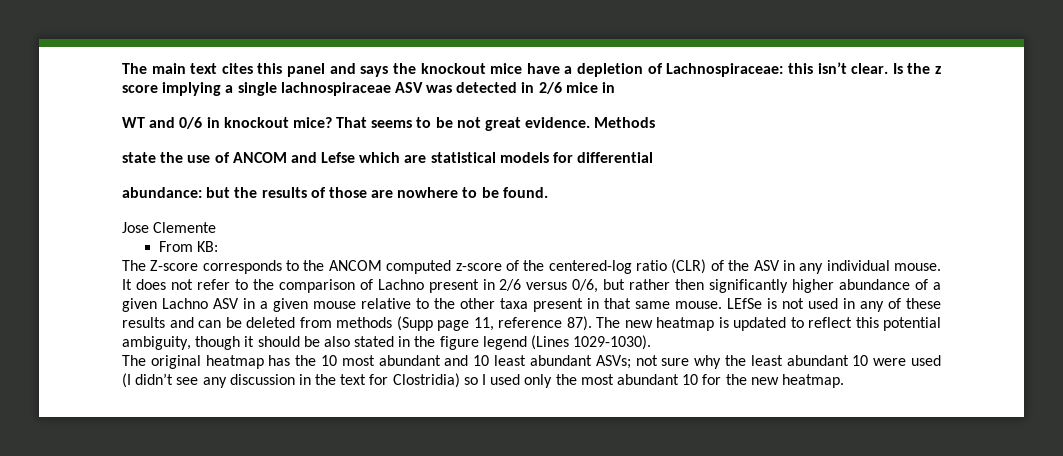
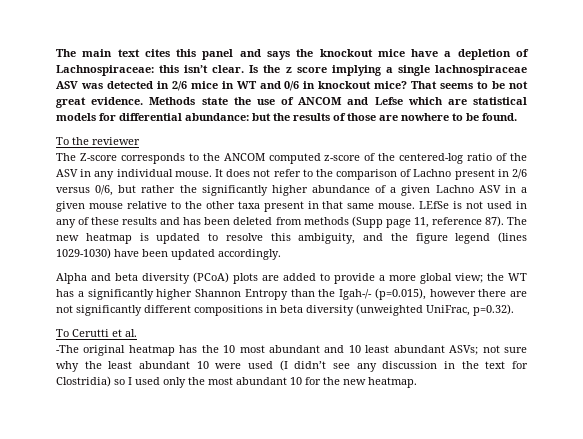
- Is the z score implying a single lachnospiraceae ASV was detected in 2/6 mice in
- WT and 0/6 in knockout mice?
+ Is the z score implying a single lachnospiraceae ASV was detected in 2/6 mice in WT and 0/6 in knockout mice?
- Methods
- state the use of ANCOM and Lefse which are statistical models for differential
- abundance: but the results of those are nowhere to be found.
+ Methods state the use of ANCOM and Lefse which are statistical models for differential abundance: but the results of those are nowhere to be found.
- Jose Clemente
- From KB:
+ To the reviewer
- The Z-score corresponds to the ANCOM computed z-score of the centered-log ratio (CLR) of the ASV in any individual mouse.
+ The Z-score corresponds to the ANCOM computed z-score of the centered-log ratio of the ASV in any individual mouse.
- It does not refer to the comparison of Lachno present in 2/6 versus 0/6, but rather then significantly higher abundance of a given Lachno ASV in a given mouse relative to the other taxa present in that same mouse.
+ It does not refer to the comparison of Lachno present in 2/6 versus 0/6, but rather the significantly higher abundance of a given Lachno ASV in a given mouse relative to the other taxa present in that same mouse.
- LEfSe is not used in any of these results and can be deleted from methods (Supp page 11, reference 87).
+ LEfSe is not used in any of these results and has been deleted from methods (Supp page 11, reference 87).
- The new heatmap is updated to reflect this potential ambiguity, though it should be also stated in the figure legend (Lines 1029-1030).
- The original heatmap has the 10 most abundant and 10 least abundant ASVs; not sure why the least abundant 10 were used (I didn’t see any discussion in the text for Clostridia) so I used only the most abundant 10 for the new heatmap.
+ The new heatmap is updated to resolve this ambiguity, and the figure legend (lines 1029-1030) have been updated accordingly.
+ Alpha and beta diversity (PCoA) plots are added to provide a more global view; the WT has a significantly higher Shannon Entropy than the Igah-/- (p=0.015), however there are not significantly different compositions in beta diversity (unweighted UniFrac, p=0.32).
+ To Cerutti et al.
+ -The original heatmap has the 10 most abundant and 10 least abundant ASVs; not sure why the least abundant 10 were used (I didn’t see any discussion in the text for Clostridia) so I used only the most abundant 10 for the new heatmap.

